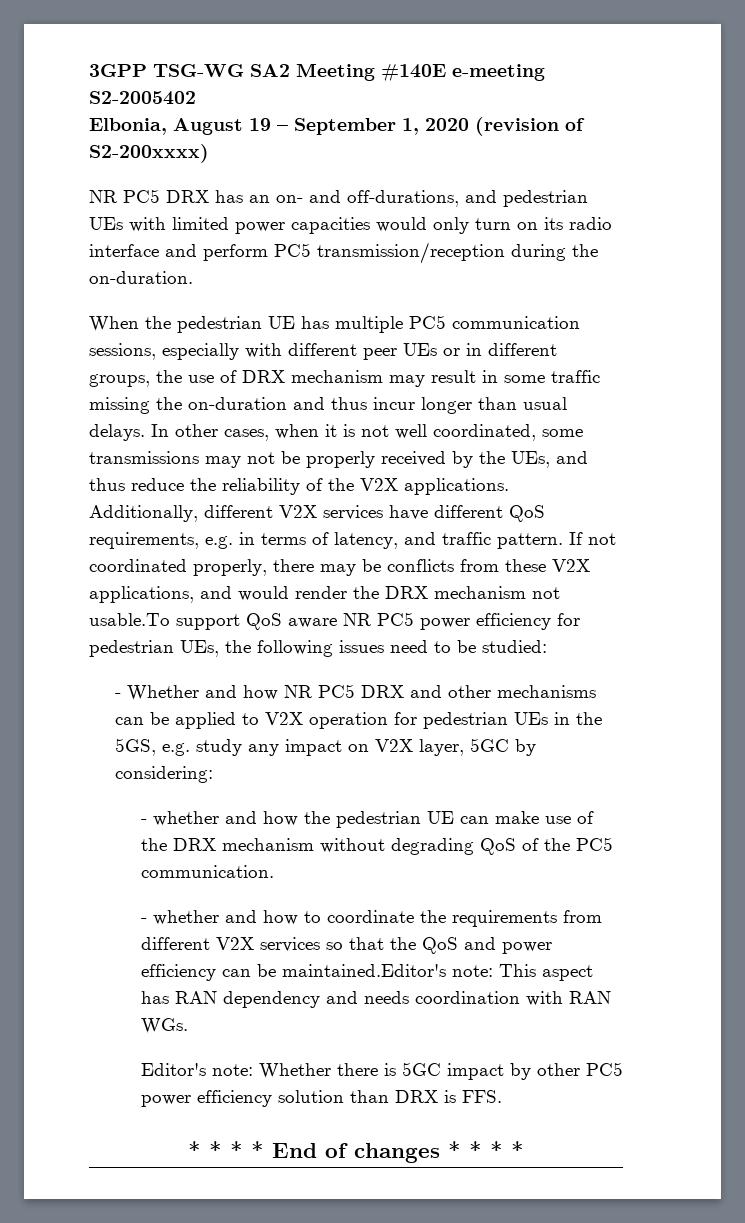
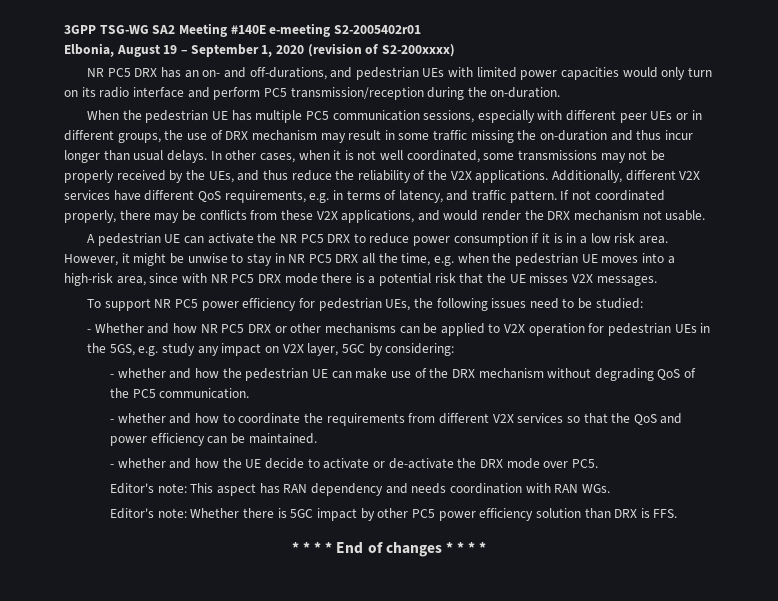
- 3GPP TSG-WG SA2 Meeting #140E e-meeting S2-2005402
+ 3GPP TSG-WG SA2 Meeting #140E e-meeting S2-2005402r01
- If not coordinated properly, there may be conflicts from these V2X applications, and would render the DRX mechanism not usable.To support QoS aware NR PC5 power efficiency for pedestrian UEs, the following issues need to be studied:
+ If not coordinated properly, there may be conflicts from these V2X applications, and would render the DRX mechanism not usable.
+ A pedestrian UE can activate the NR PC5 DRX to reduce power consumption if it is in a low risk area. However, it might be unwise to stay in NR PC5 DRX all the time, e.g. when the pedestrian UE moves into a high-risk area, since with NR PC5 DRX mode there is a potential risk that the UE misses V2X messages.
+ To support NR PC5 power efficiency for pedestrian UEs, the following issues need to be studied:
- - Whether and how NR PC5 DRX and other mechanisms can be applied to V2X operation for pedestrian UEs in the 5GS, e.g. study any impact on V2X layer, 5GC by considering:
+ - Whether and how NR PC5 DRX or other mechanisms can be applied to V2X operation for pedestrian UEs in the 5GS, e.g. study any impact on V2X layer, 5GC by considering:
- - whether and how to coordinate the requirements from different V2X services so that the QoS and power efficiency can be maintained.Editor's note: This aspect has RAN dependency and needs coordination with RAN WGs.
+ - whether and how to coordinate the requirements from different V2X services so that the QoS and power efficiency can be maintained.
+ - whether and how the UE decide to activate or de-activate the DRX mode over PC5.
+ Editor's note: This aspect has RAN dependency and needs coordination with RAN WGs.

